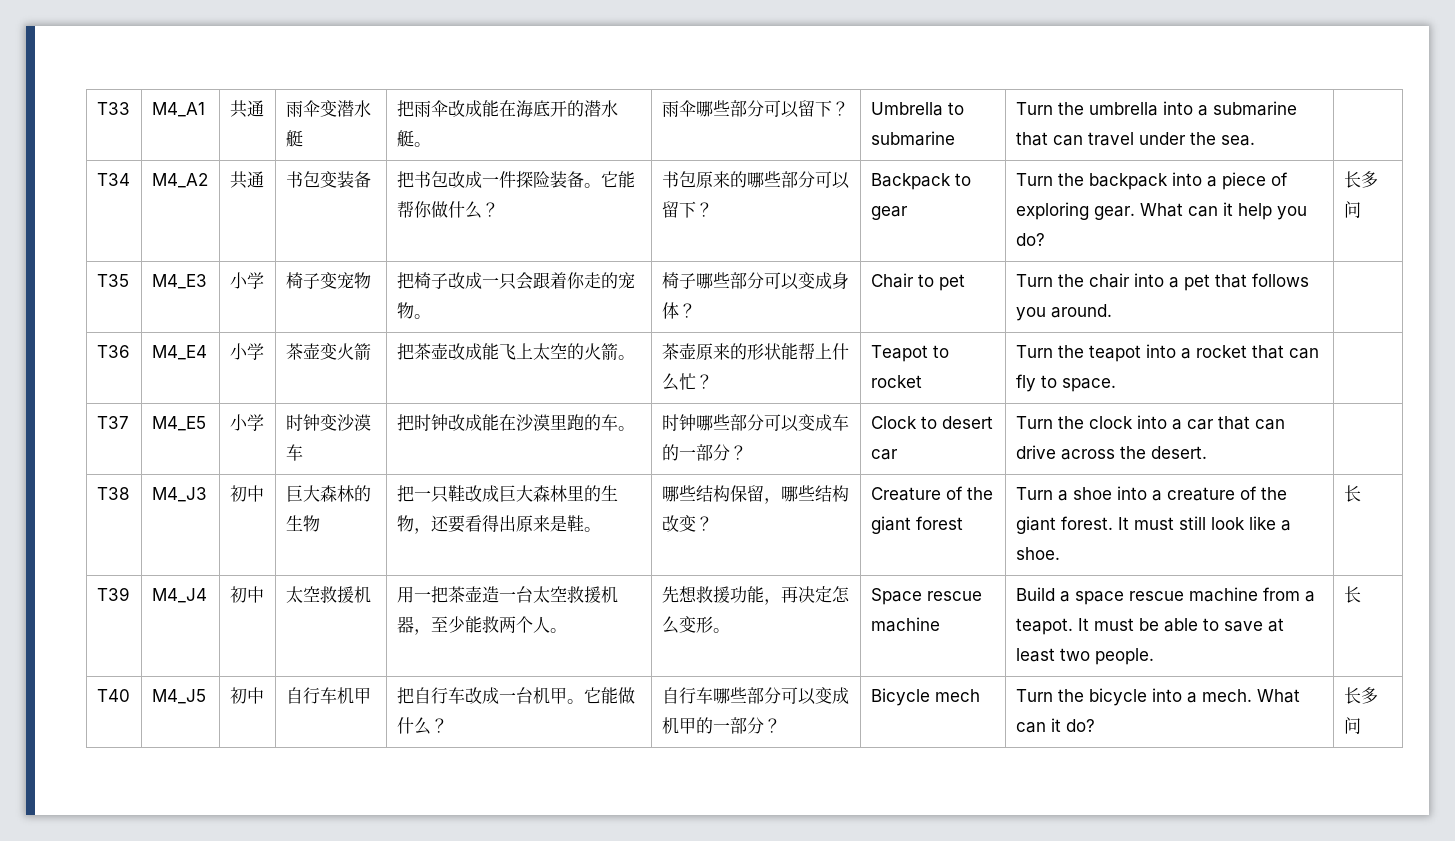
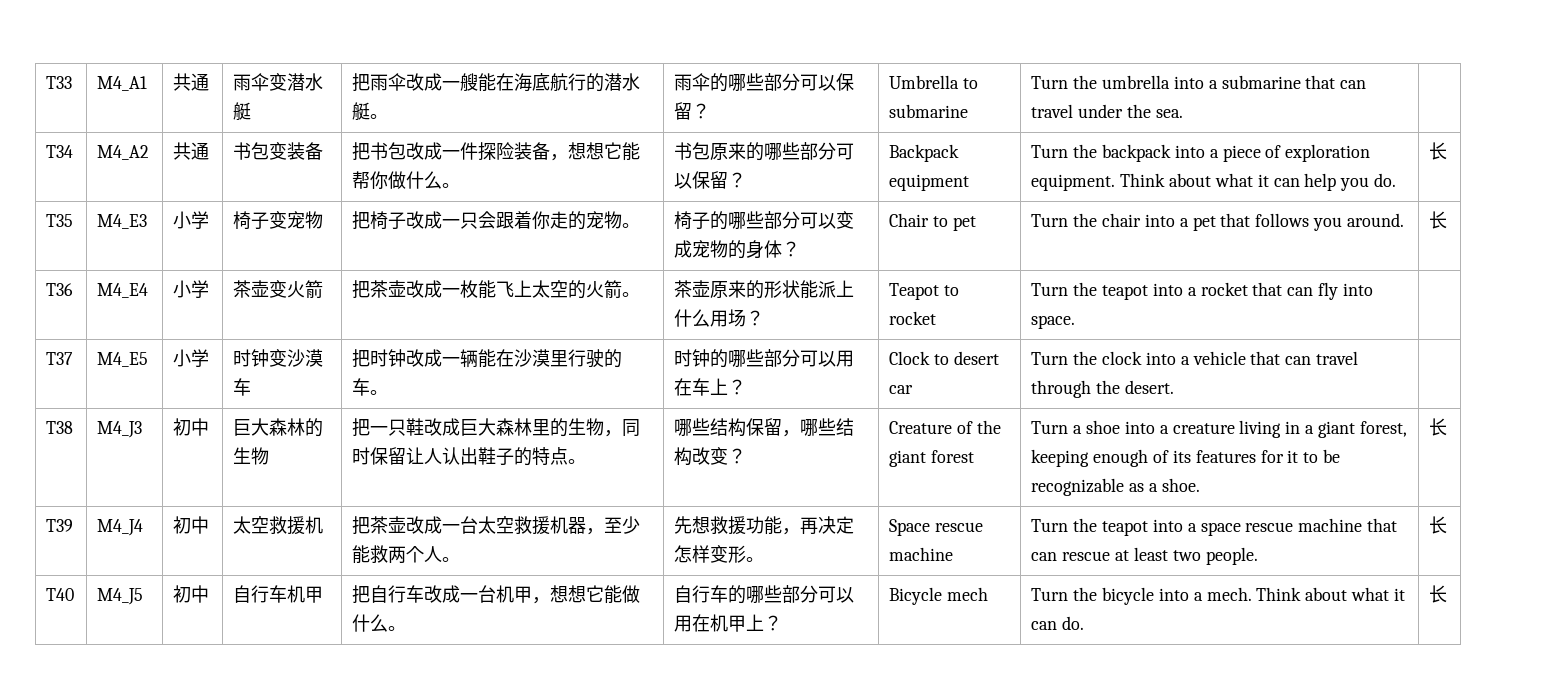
- T33 | M4_A1 | 共通 | 雨伞变潜水艇 | 把雨伞改成能在海底开的潜水艇。 | 雨伞哪些部分可以留下？ | Umbrella to submarine | Turn the umbrella into a submarine that can travel under the sea. |
+ T33 | M4_A1 | 共通 | 雨伞变潜水艇 | 把雨伞改成一艘能在海底航行的潜水艇。 | 雨伞的哪些部分可以保留？ | Umbrella to submarine | Turn the umbrella into a submarine that can travel under the sea. |
- 把书包改成一件探险装备。它能帮你做什么？
+ 把书包改成一件探险装备，想想它能帮你做什么。
- 书包原来的哪些部分可以留下？
+ 书包原来的哪些部分可以保留？
- Backpack to gear
+ Backpack equipment
- Turn the backpack into a piece of exploring gear. What can it help you do? | 长多问
+ Turn the backpack into a piece of exploration equipment. Think about what it can help you do. | 长
- T35 | M4_E3 | 小学 | 椅子变宠物 | 把椅子改成一只会跟着你走的宠物。 | 椅子哪些部分可以变成身体？ | Chair to pet | Turn the chair into a pet that follows you around. |
+ T35 | M4_E3 | 小学 | 椅子变宠物 | 把椅子改成一只会跟着你走的宠物。 | 椅子的哪些部分可以变成宠物的身体？ | Chair to pet | Turn the chair into a pet that follows you around. | 长
- T36 | M4_E4 | 小学 | 茶壶变火箭 | 把茶壶改成能飞上太空的火箭。 | 茶壶原来的形状能帮上什么忙？ | Teapot to rocket | Turn the teapot into a rocket that can fly to space. |
+ T36 | M4_E4 | 小学 | 茶壶变火箭 | 把茶壶改成一枚能飞上太空的火箭。 | 茶壶原来的形状能派上什么用场？ | Teapot to rocket | Turn the teapot into a rocket that can fly into space. |
- T37 | M4_E5 | 小学 | 时钟变沙漠车 | 把时钟改成能在沙漠里跑的车。 | 时钟哪些部分可以变成车的一部分？ | Clock to desert car | Turn the clock into a car that can drive across the desert. |
+ T37 | M4_E5 | 小学 | 时钟变沙漠车 | 把时钟改成一辆能在沙漠里行驶的车。 | 时钟的哪些部分可以用在车上？ | Clock to desert car | Turn the clock into a vehicle that can travel through the desert. |
- 把一只鞋改成巨大森林里的生物，还要看得出原来是鞋。
+ 把一只鞋改成巨大森林里的生物，同时保留让人认出鞋子的特点。
- Turn a shoe into a creature of the giant forest. It must still look like a shoe.
+ Turn a shoe into a creature living in a giant forest, keeping enough of its features for it to be recognizable as a shoe.
- 用一把茶壶造一台太空救援机器，至少能救两个人。
+ 把茶壶改成一台太空救援机器，至少能救两个人。
- 先想救援功能，再决定怎么变形。
+ 先想救援功能，再决定怎样变形。
- Build a space rescue machine from a teapot. It must be able to save at least two people.
+ Turn the teapot into a space rescue machine that can rescue at least two people.
- T40 | M4_J5 | 初中 | 自行车机甲 | 把自行车改成一台机甲。它能做什么？ | 自行车哪些部分可以变成机甲的一部分？ | Bicycle mech | Turn the bicycle into a mech. What can it do? | 长多问
+ T40 | M4_J5 | 初中 | 自行车机甲 | 把自行车改成一台机甲，想想它能做什么。 | 自行车的哪些部分可以用在机甲上？ | Bicycle mech | Turn the bicycle into a mech. Think about what it can do. | 长

